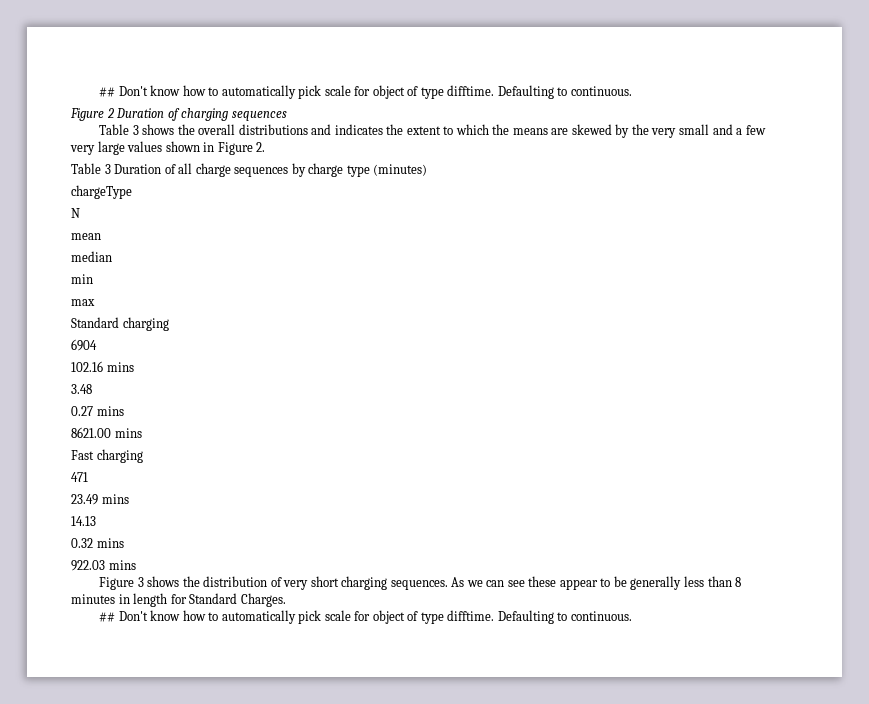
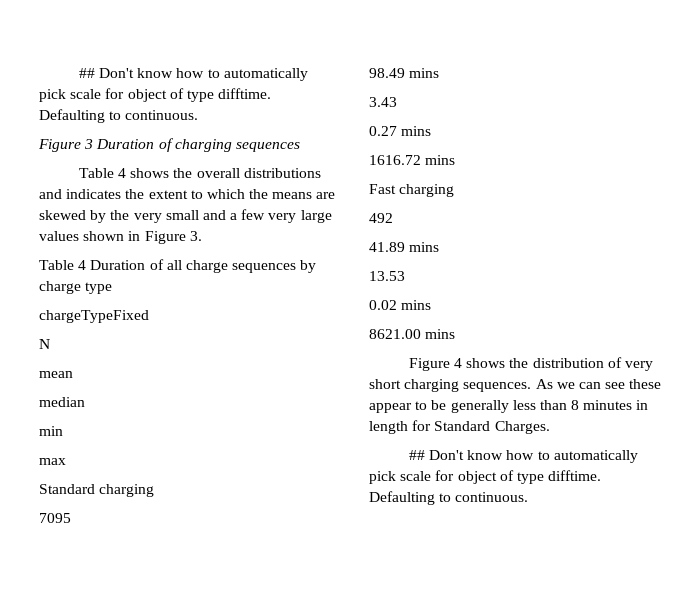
- Figure 2 Duration of charging sequences
+ Figure 3 Duration of charging sequences
- Table 3 shows the overall distributions and indicates the extent to which the means are skewed by the very small and a few very large values shown in Figure 2.
- Table 3 Duration of all charge sequences by charge type (minutes)
- chargeType
+ Table 4 shows the overall distributions and indicates the extent to which the means are skewed by the very small and a few very large values shown in Figure 3.
+ Table 4 Duration of all charge sequences by charge type
+ chargeTypeFixed
- 6904
- 102.16 mins
- 3.48
+ 7095
+ 98.49 mins
+ 3.43
+ 1616.72 mins
+ Fast charging
+ 492
+ 41.89 mins
+ 13.53
+ 0.02 mins
  8621.00 mins
- Fast charging
- 471
- 23.49 mins
- 14.13
- 0.32 mins
- 922.03 mins
- Figure 3 shows the distribution of very short charging sequences.
+ Figure 4 shows the distribution of very short charging sequences.

